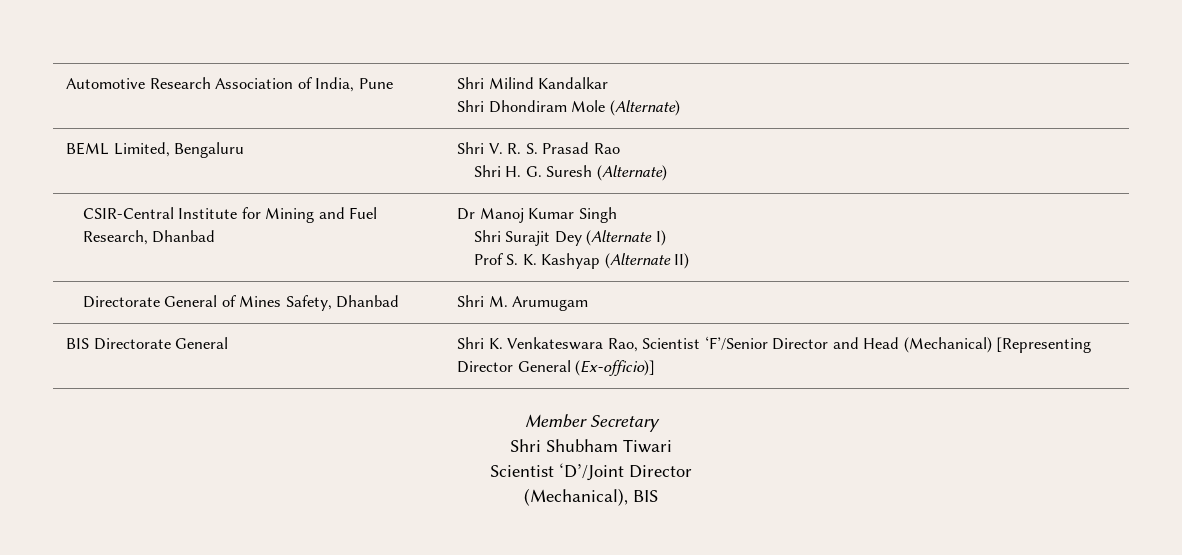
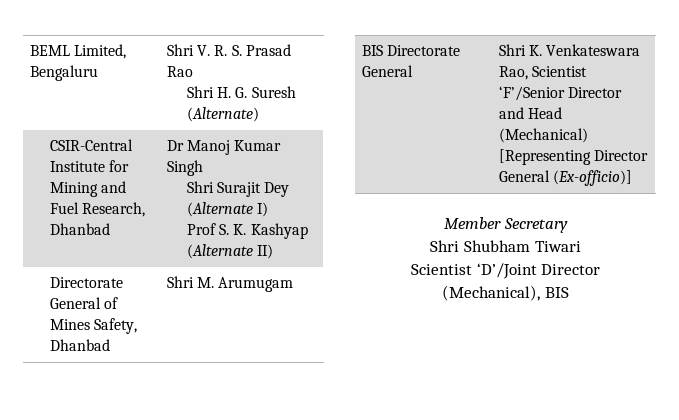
- Automotive Research Association of India, Pune | Shri Milind Kandalkar
- Shri Dhondiram Mole (Alternate)

